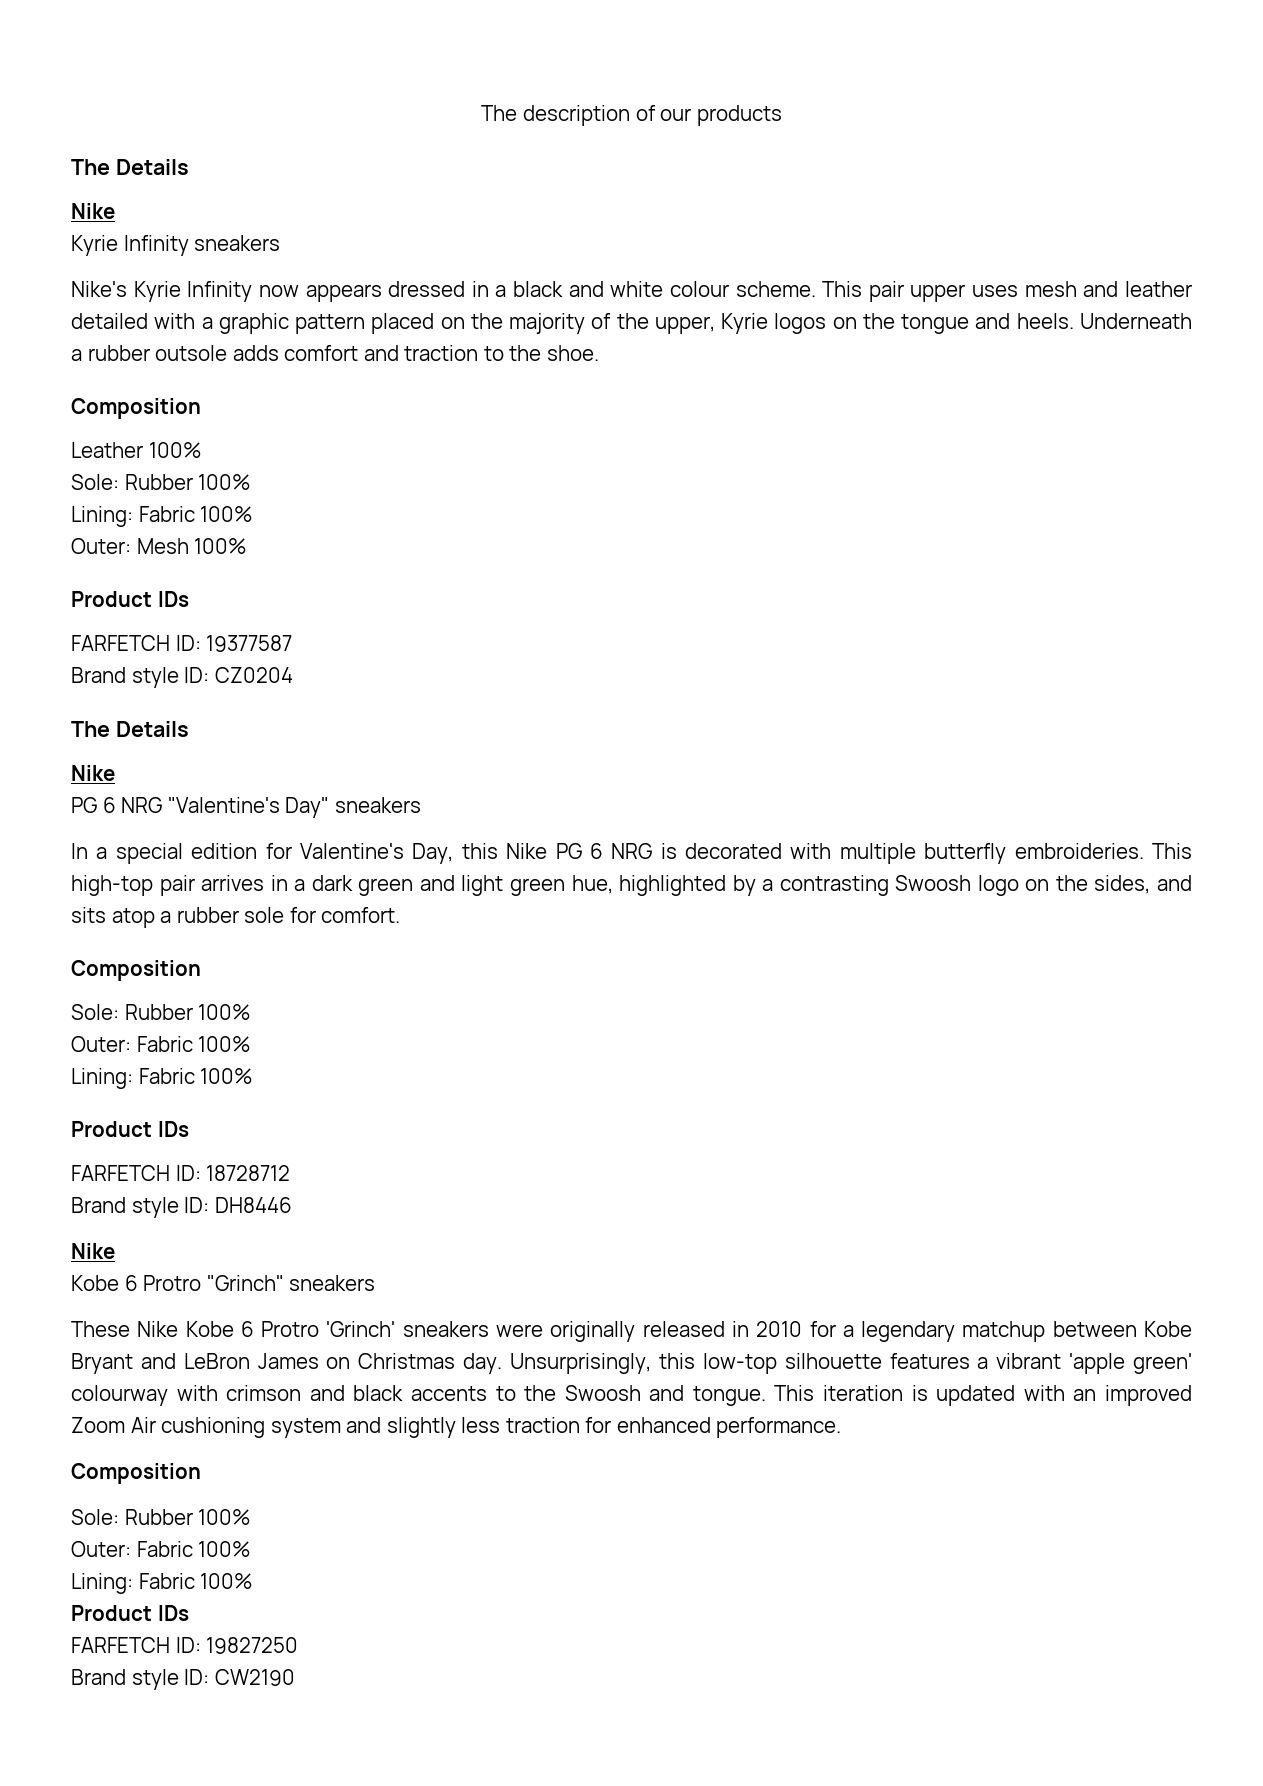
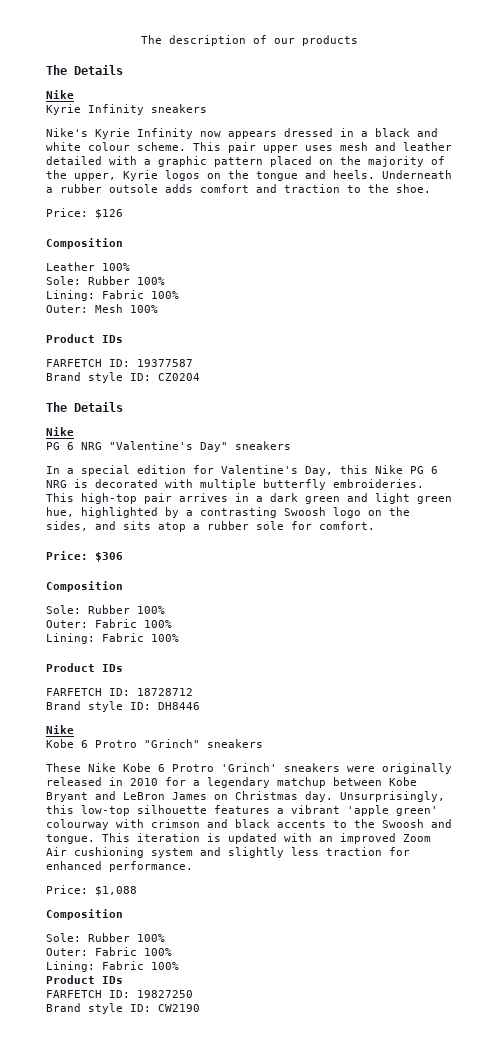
+ Price: $126
+ Price: $306
+ Price: $1,088

